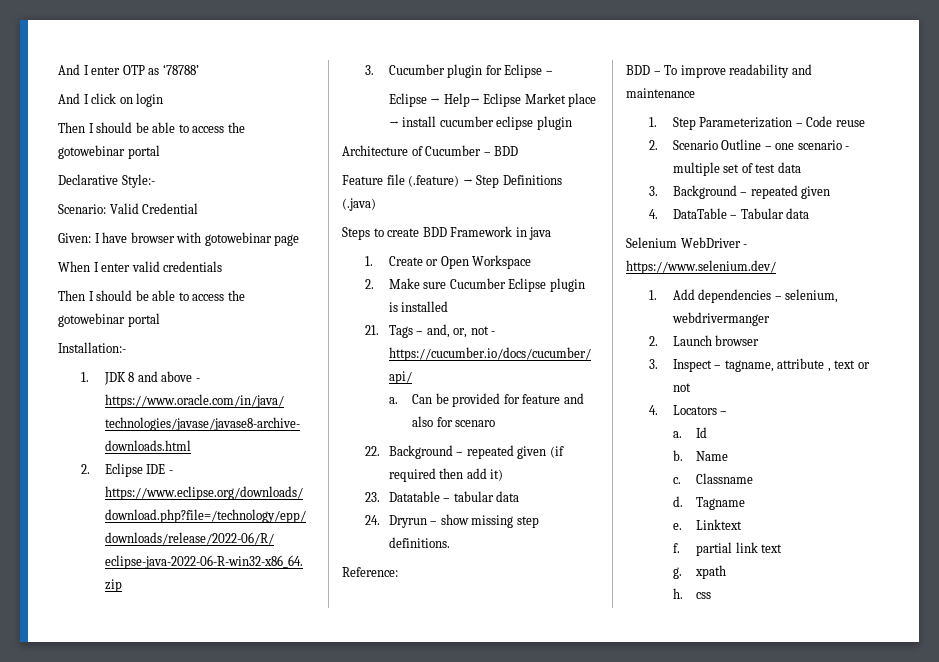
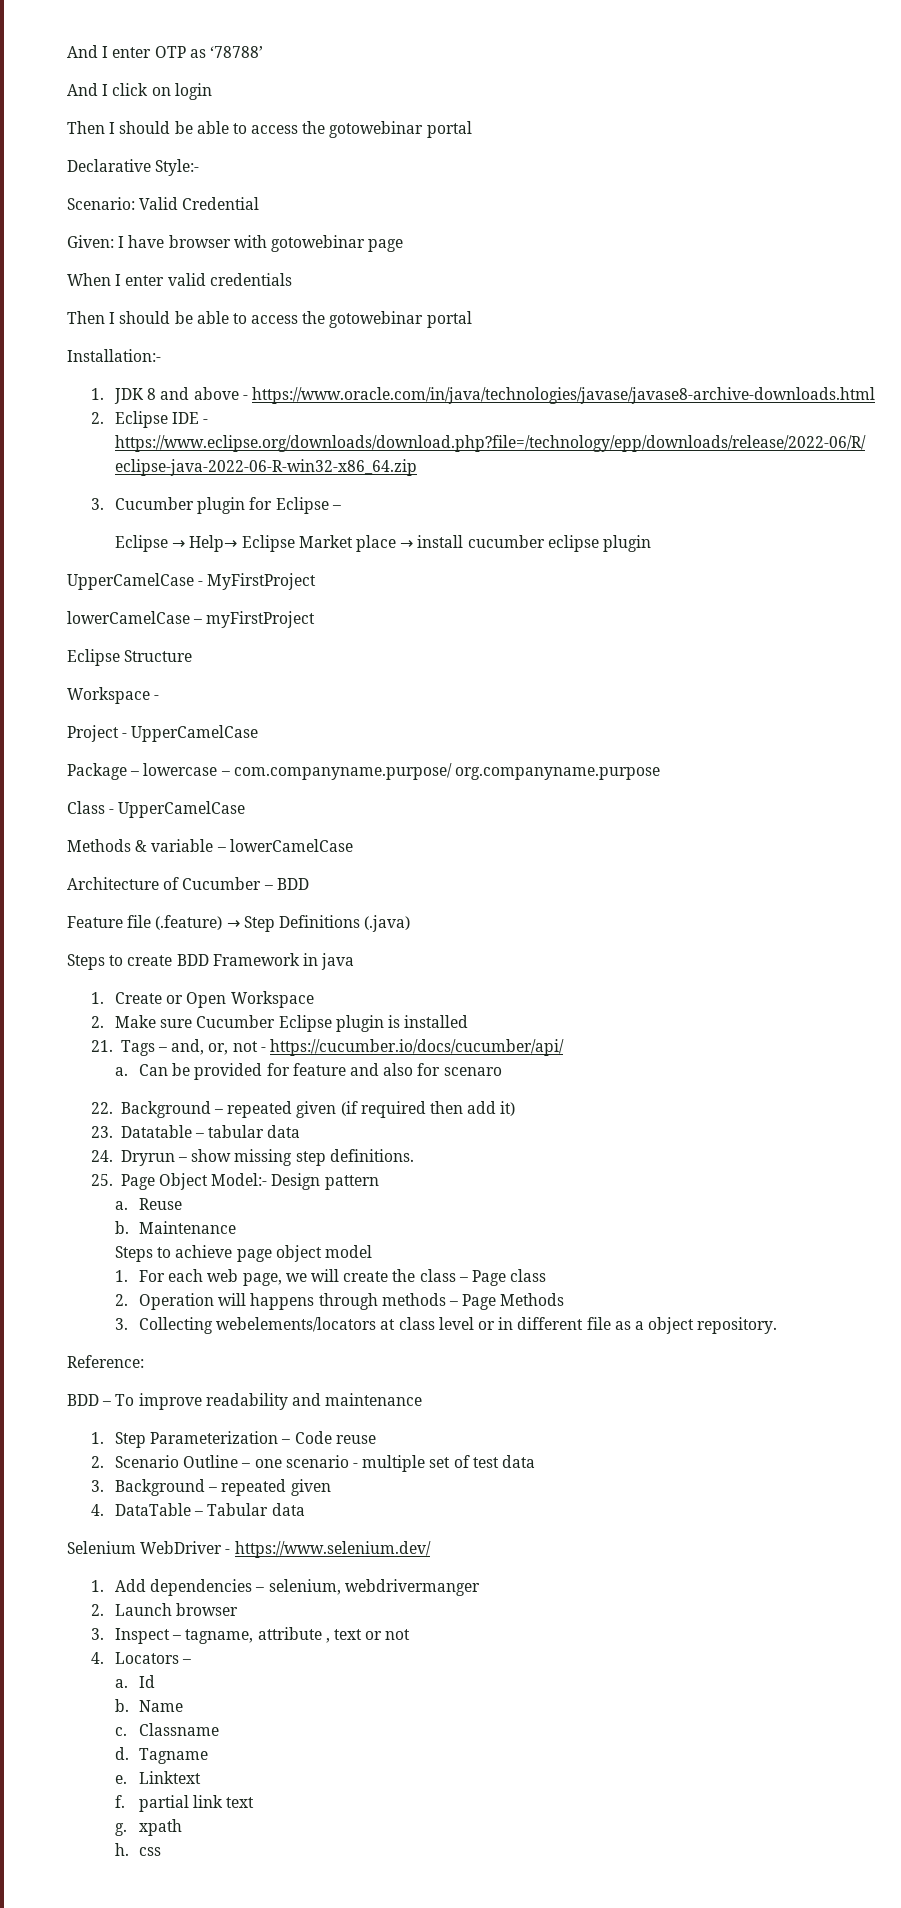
+ UpperCamelCase - MyFirstProject
+ lowerCamelCase – myFirstProject
+ Eclipse Structure
+ Workspace -
+ Project - UpperCamelCase
+ Package – lowercase – com.companyname.purpose/ org.companyname.purpose
+ Class - UpperCamelCase
+ Methods & variable – lowerCamelCase
+ 25. Page Object Model:- Design pattern
+ a. Reuse
+ b. Maintenance
+ Steps to achieve page object model
+ 1. For each web page, we will create the class – Page class
+ 2. Operation will happens through methods – Page Methods
+ 3. Collecting webelements/locators at class level or in different file as a object repository.

